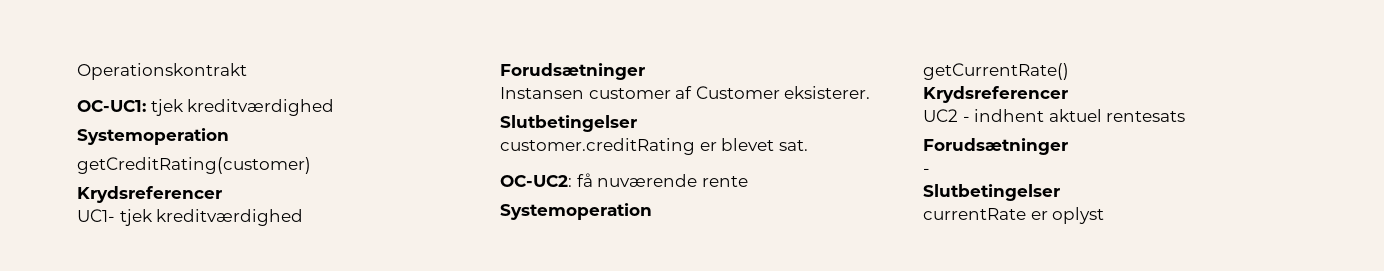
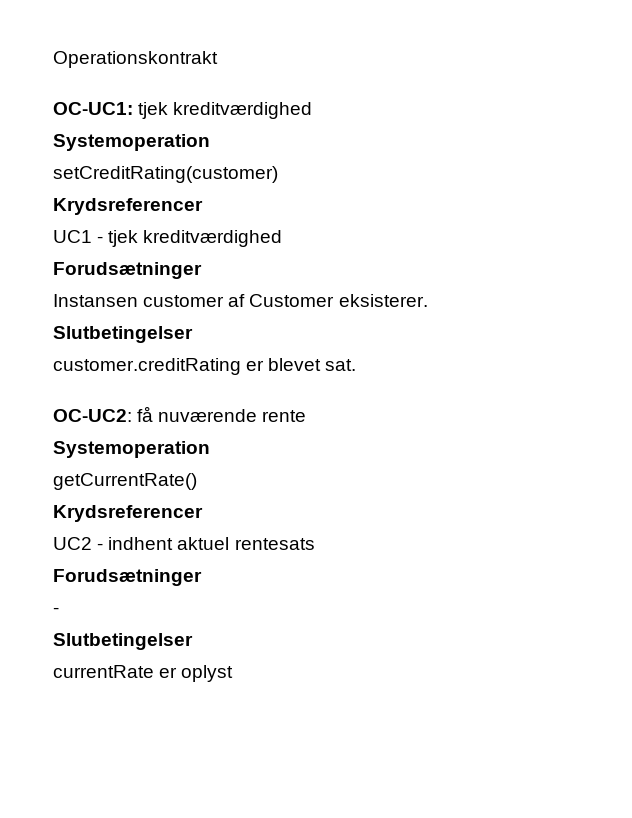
- getCreditRating(customer)
+ setCreditRating(customer)
  Krydsreferencer
- UC1- tjek kreditværdighed
+ UC1 - tjek kreditværdighed

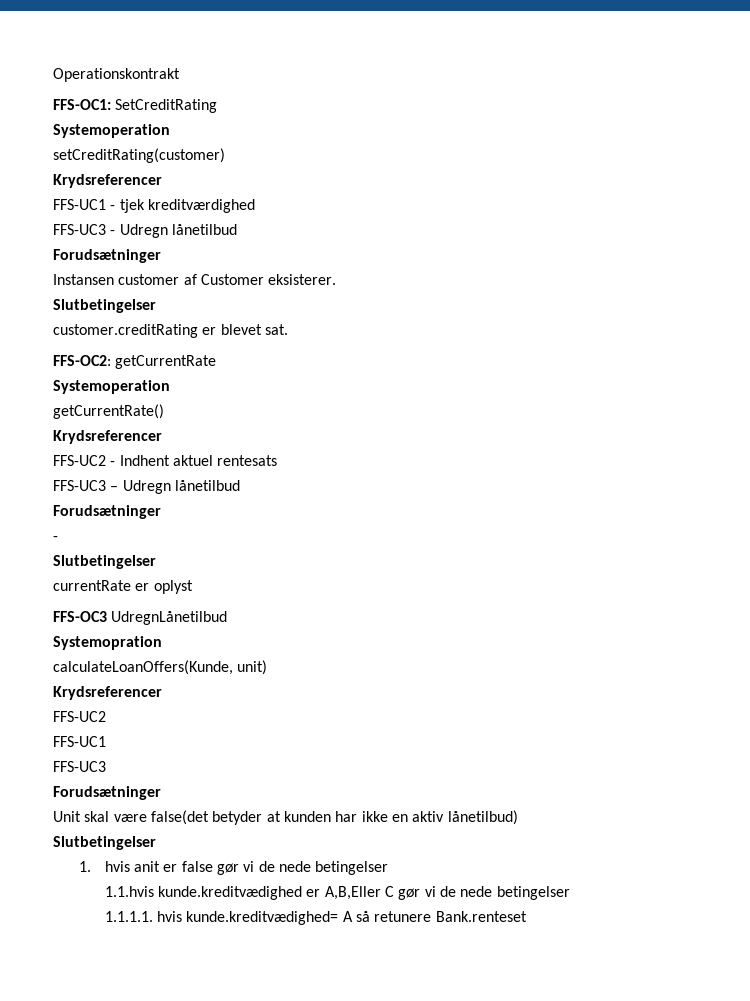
- OC-UC1: tjek kreditværdighed
+ FFS-OC1: SetCreditRating
- UC1 - tjek kreditværdighed
+ FFS-UC1 - tjek kreditværdighed
+ FFS-UC3 - Udregn lånetilbud
- OC-UC2: få nuværende rente
+ FFS-OC2: getCurrentRate
- UC2 - indhent aktuel rentesats
+ FFS-UC2 - Indhent aktuel rentesats
+ FFS-UC3 – Udregn lånetilbud
+ FFS-OC3 UdregnLånetilbud
+ Systemopration
+ calculateLoanOffers(Kunde, unit)
+ Krydsreferencer
+ FFS-UC2
+ FFS-UC1
+ FFS-UC3
+ Forudsætninger
+ Unit skal være false(det betyder at kunden har ikke en aktiv lånetilbud)
+ Slutbetingelser
+ 1. hvis anit er false gør vi de nede betingelser
+ 1.1.hvis kunde.kreditvædighed er A,B,Eller C gør vi de nede betingelser
+ 1.1.1.1. hvis kunde.kreditvædighed= A så retunere Bank.renteset

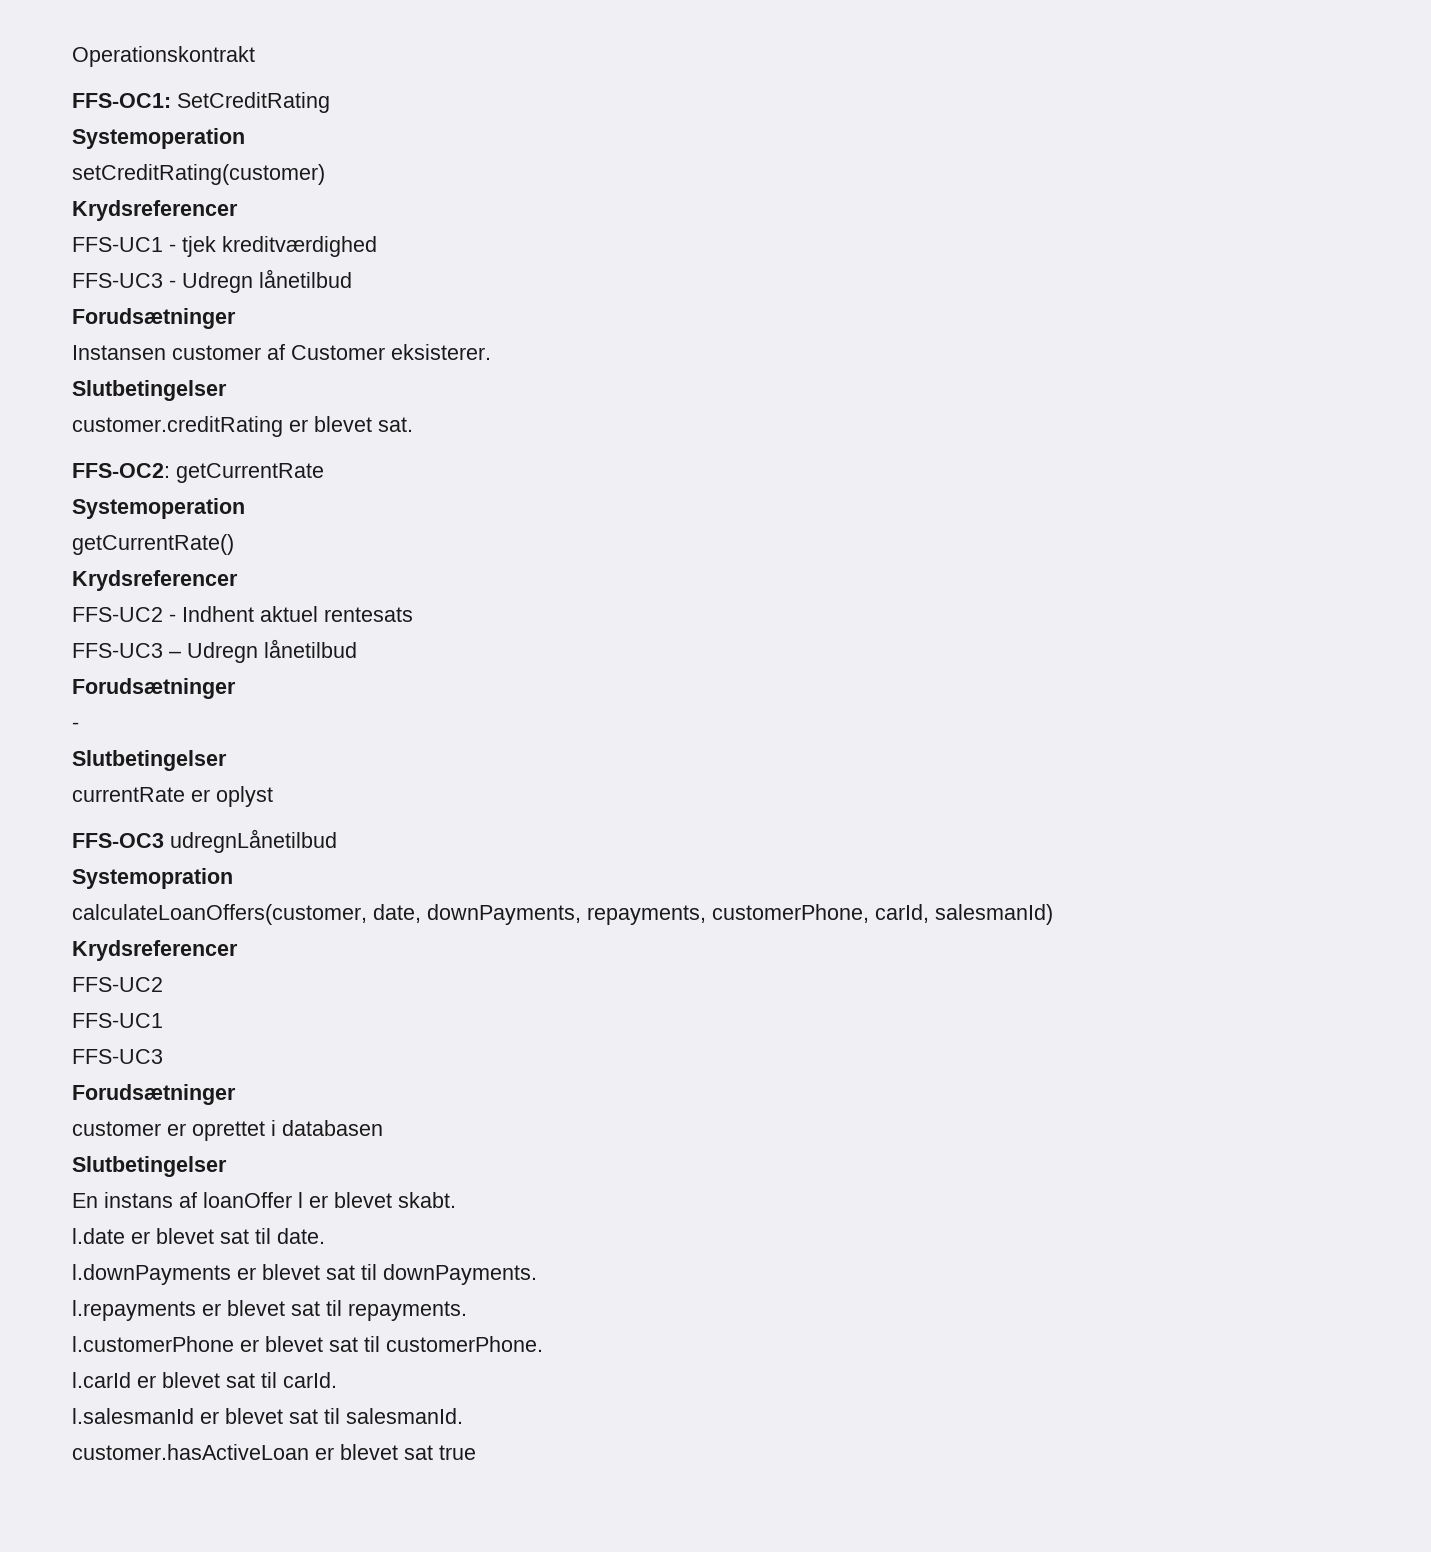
- FFS-OC3 UdregnLånetilbud
+ FFS-OC3 udregnLånetilbud
- calculateLoanOffers(Kunde, unit)
+ calculateLoanOffers(customer, date, downPayments, repayments, customerPhone, carId, salesmanId)
- Unit skal være false(det betyder at kunden har ikke en aktiv lånetilbud)
+ customer er oprettet i databasen
  Slutbetingelser
- 1. hvis anit er false gør vi de nede betingelser
- 1.1.hvis kunde.kreditvædighed er A,B,Eller C gør vi de nede betingelser
- 1.1.1.1. hvis kunde.kreditvædighed= A så retunere Bank.renteset
+ En instans af loanOffer l er blevet skabt.
+ l.date er blevet sat til date.
+ l.downPayments er blevet sat til downPayments.
+ l.repayments er blevet sat til repayments.
+ l.customerPhone er blevet sat til customerPhone.
+ l.carId er blevet sat til carId.
+ l.salesmanId er blevet sat til salesmanId.
+ customer.hasActiveLoan er blevet sat true

